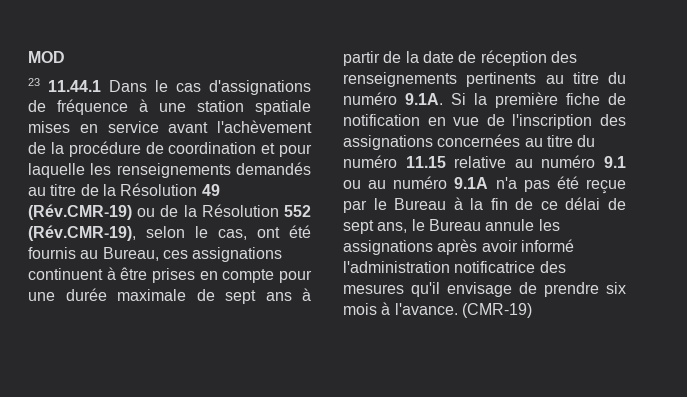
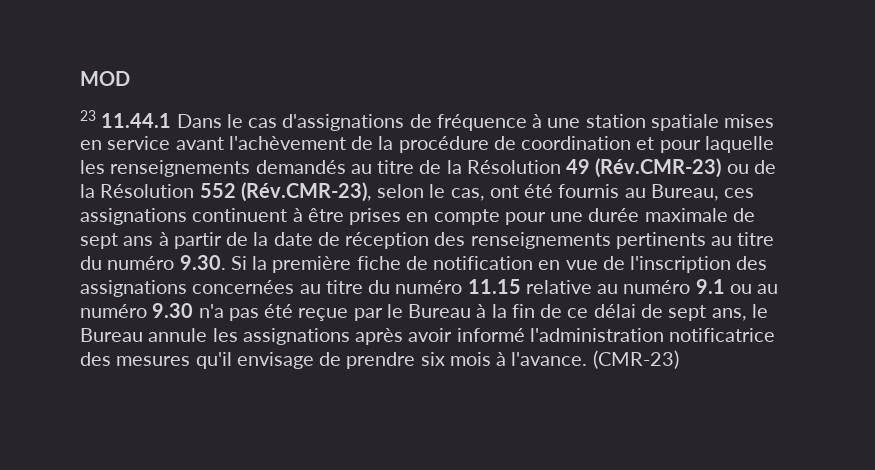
- 23 11.44.1 Dans le cas d'assignations de fréquence à une station spatiale mises en service avant l'achèvement de la procédure de coordination et pour laquelle les renseignements demandés au titre de la Résolution 49 (Rév.CMR-19) ou de la Résolution 552 (Rév.CMR-19), selon le cas, ont été fournis au Bureau, ces assignations continuent à être prises en compte pour une durée maximale de sept ans à partir de la date de réception des renseignements pertinents au titre du numéro 9.1A. Si la première fiche de notification en vue de l'inscription des assignations concernées au titre du numéro 11.15 relative au numéro 9.1 ou au numéro 9.1A n'a pas été reçue par le Bureau à la fin de ce délai de sept ans, le Bureau annule les assignations après avoir informé l'administration notificatrice des mesures qu'il envisage de prendre six mois à l'avance.
+ 23 11.44.1 Dans le cas d'assignations de fréquence à une station spatiale mises en service avant l'achèvement de la procédure de coordination et pour laquelle les renseignements demandés au titre de la Résolution 49 (Rév.CMR-23) ou de la Résolution 552 (Rév.CMR-23), selon le cas, ont été fournis au Bureau, ces assignations continuent à être prises en compte pour une durée maximale de sept ans à partir de la date de réception des renseignements pertinents au titre du numéro 9.30. Si la première fiche de notification en vue de l'inscription des assignations concernées au titre du numéro 11.15 relative au numéro 9.1 ou au numéro 9.30 n'a pas été reçue par le Bureau à la fin de ce délai de sept ans, le Bureau annule les assignations après avoir informé l'administration notificatrice des mesures qu'il envisage de prendre six mois à l'avance.
- (CMR-19)
+ (CMR-23)

